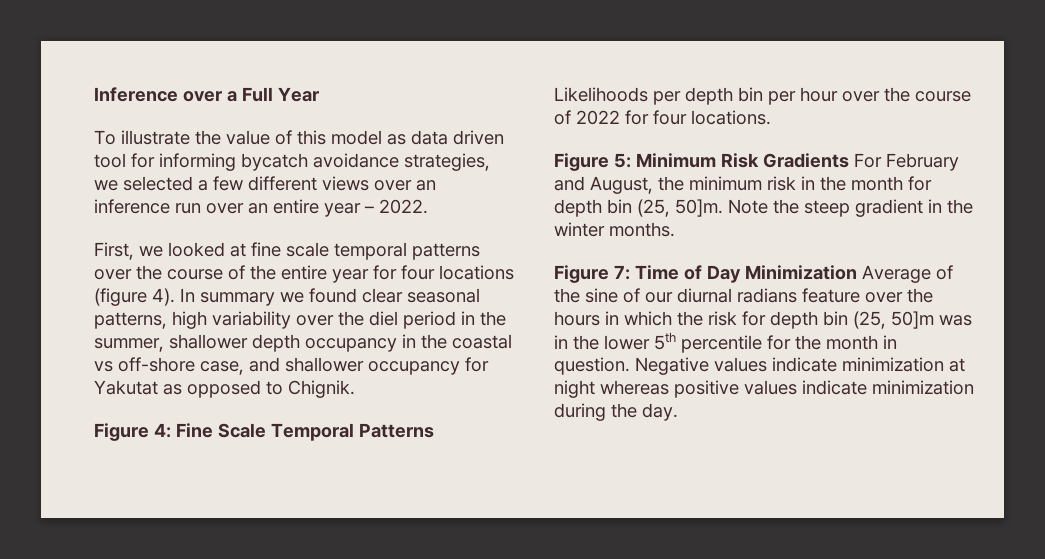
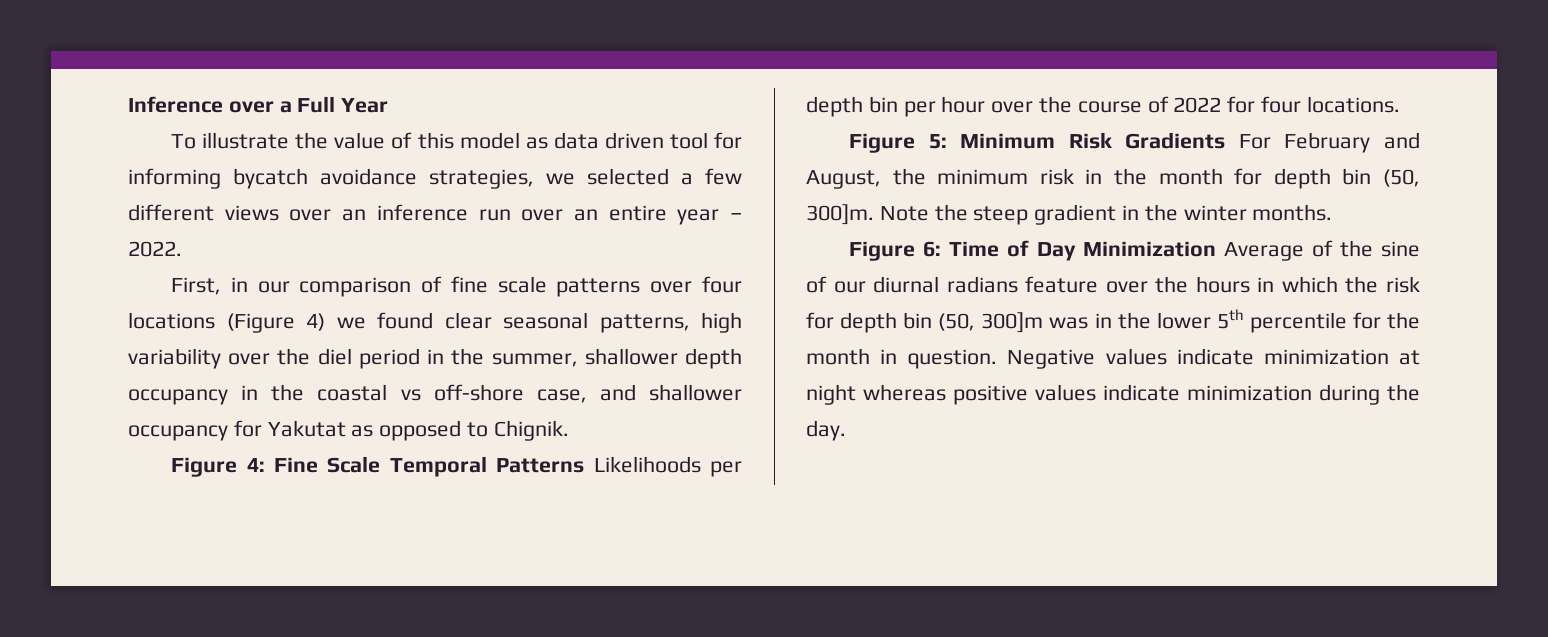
- First, we looked at fine scale temporal patterns over the course of the entire year for four locations (figure 4). In summary we found clear seasonal patterns, high variability over the diel period in the summer, shallower depth occupancy in the coastal vs off-shore case, and shallower occupancy for Yakutat as opposed to Chignik.
+ First, in our comparison of fine scale patterns over four locations (Figure 4) we found clear seasonal patterns, high variability over the diel period in the summer, shallower depth occupancy in the coastal vs off-shore case, and shallower occupancy for Yakutat as opposed to Chignik.
- Figure 5: Minimum Risk Gradients For February and August, the minimum risk in the month for depth bin (25, 50]m.
+ Figure 5: Minimum Risk Gradients For February and August, the minimum risk in the month for depth bin (50, 300]m.
- Figure 7: Time of Day Minimization Average of the sine of our diurnal radians feature over the hours in which the risk for depth bin (25, 50]m was in the lower 5th percentile for the month in question.
+ Figure 6: Time of Day Minimization Average of the sine of our diurnal radians feature over the hours in which the risk for depth bin (50, 300]m was in the lower 5th percentile for the month in question.

